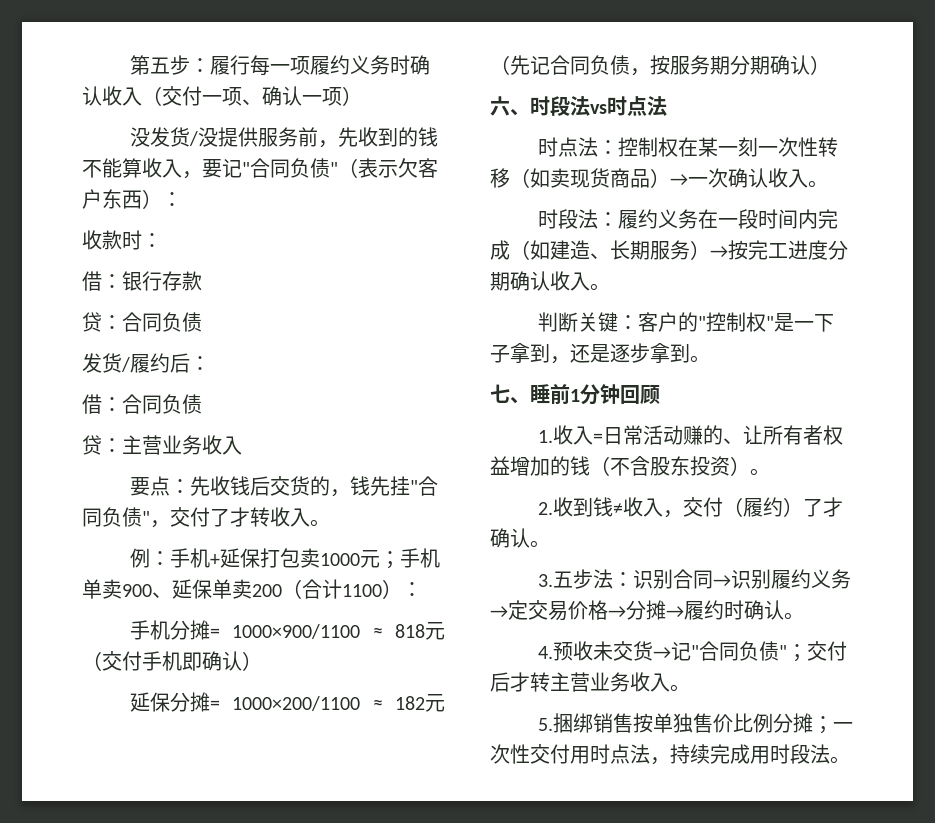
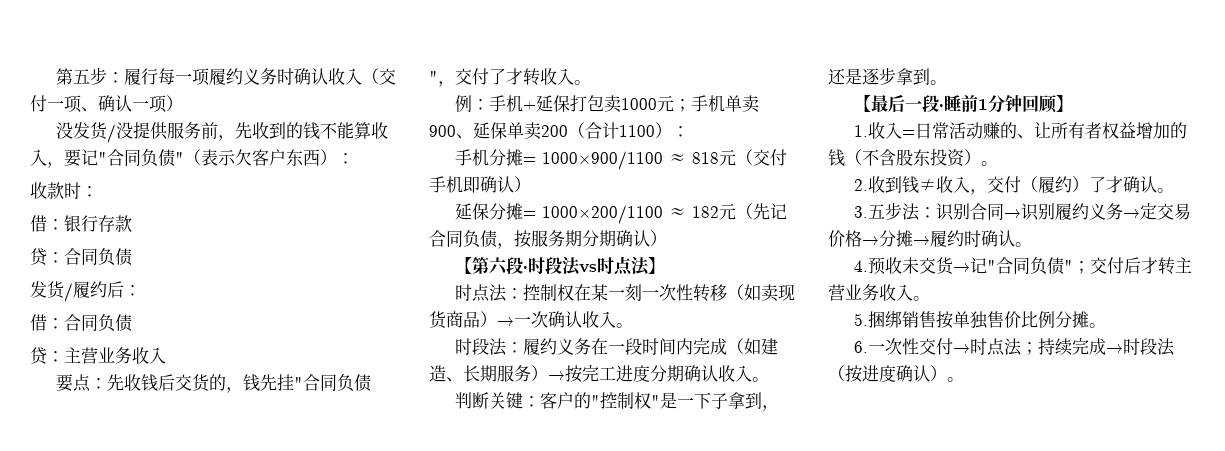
- 六、时段法vs时点法
+ 【第六段·时段法vs时点法】
- 七、睡前1分钟回顾
+ 【最后一段·睡前1分钟回顾】
- 5.捆绑销售按单独售价比例分摊；一次性交付用时点法，持续完成用时段法。
+ 5.捆绑销售按单独售价比例分摊。
+ 6.一次性交付→时点法；持续完成→时段法（按进度确认）。

